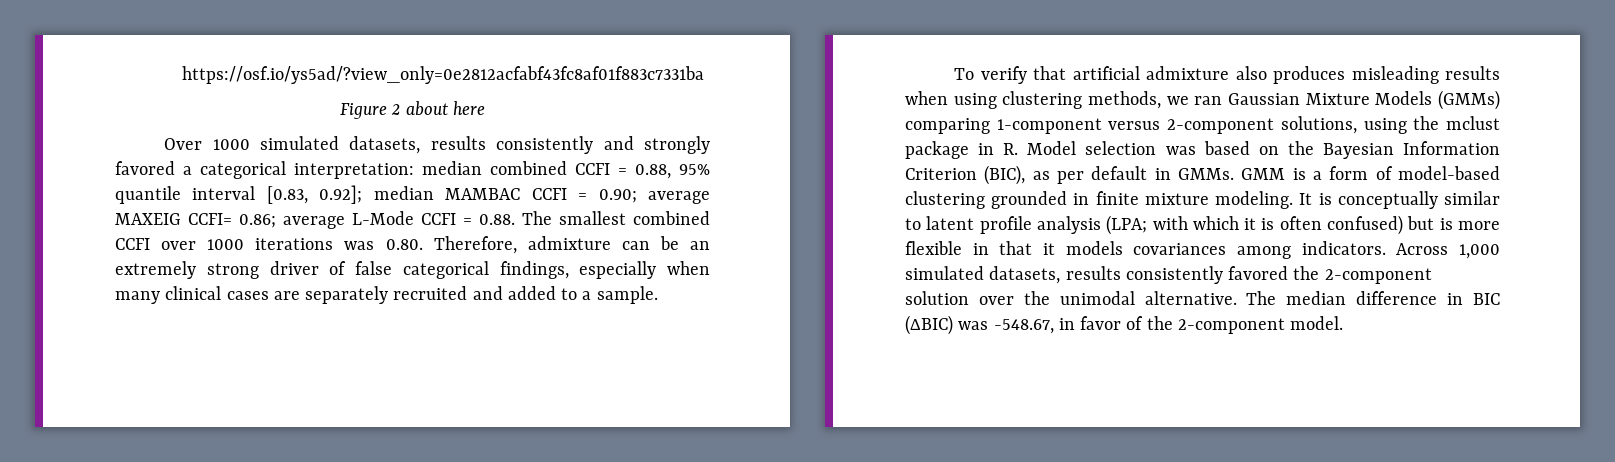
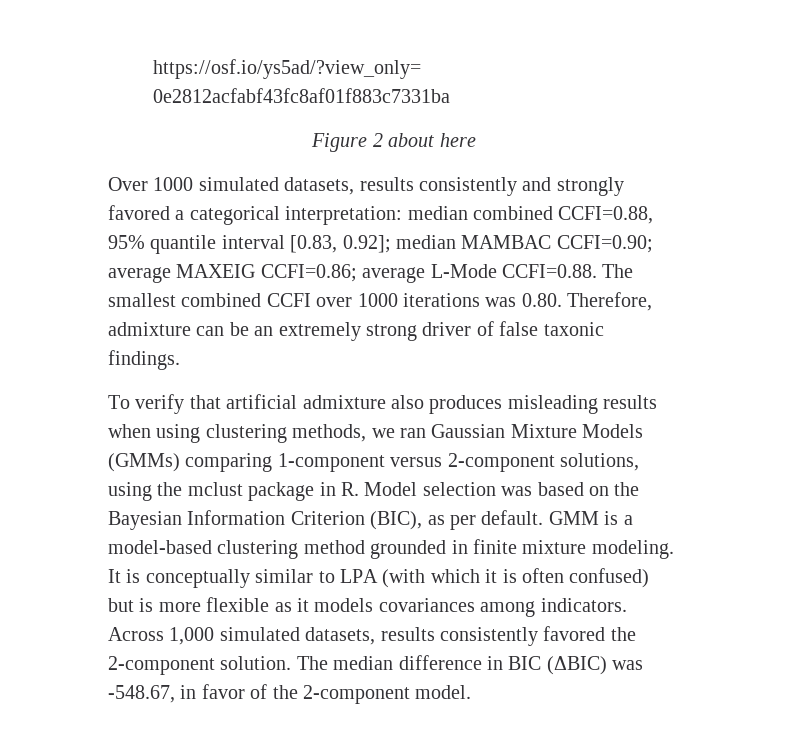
- Over 1000 simulated datasets, results consistently and strongly favored a categorical interpretation: median combined CCFI = 0.88, 95% quantile interval [0.83, 0.92]; median MAMBAC CCFI = 0.90; average MAXEIG CCFI= 0.86; average L-Mode CCFI = 0.88. The smallest combined CCFI over 1000 iterations was 0.80. Therefore, admixture can be an extremely strong driver of false categorical findings, especially when many clinical cases are separately recruited and added to a sample.
+ Over 1000 simulated datasets, results consistently and strongly favored a categorical interpretation: median combined CCFI=0.88, 95% quantile interval [0.83, 0.92]; median MAMBAC CCFI=0.90; average MAXEIG CCFI=0.86; average L-Mode CCFI=0.88. The smallest combined CCFI over 1000 iterations was 0.80. Therefore, admixture can be an extremely strong driver of false taxonic findings.
- To verify that artificial admixture also produces misleading results when using clustering methods, we ran Gaussian Mixture Models (GMMs) comparing 1-component versus 2-component solutions, using the mclust package in R. Model selection was based on the Bayesian Information Criterion (BIC), as per default in GMMs.
+ To verify that artificial admixture also produces misleading results when using clustering methods, we ran Gaussian Mixture Models (GMMs) comparing 1-component versus 2-component solutions, using the mclust package in R. Model selection was based on the Bayesian Information Criterion (BIC), as per default.
- GMM is a form of model-based clustering grounded in finite mixture modeling.
+ GMM is a model-based clustering method grounded in finite mixture modeling.
- It is conceptually similar to latent profile analysis (LPA; with which it is often confused) but is more flexible in that it models covariances among indicators.
+ It is conceptually similar to LPA (with which it is often confused) but is more flexible as it models covariances among indicators.
- Across 1,000 simulated datasets, results consistently favored the 2-component solution over the unimodal alternative.
+ Across 1,000 simulated datasets, results consistently favored the 2-component solution.

